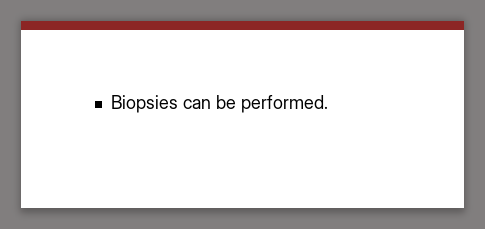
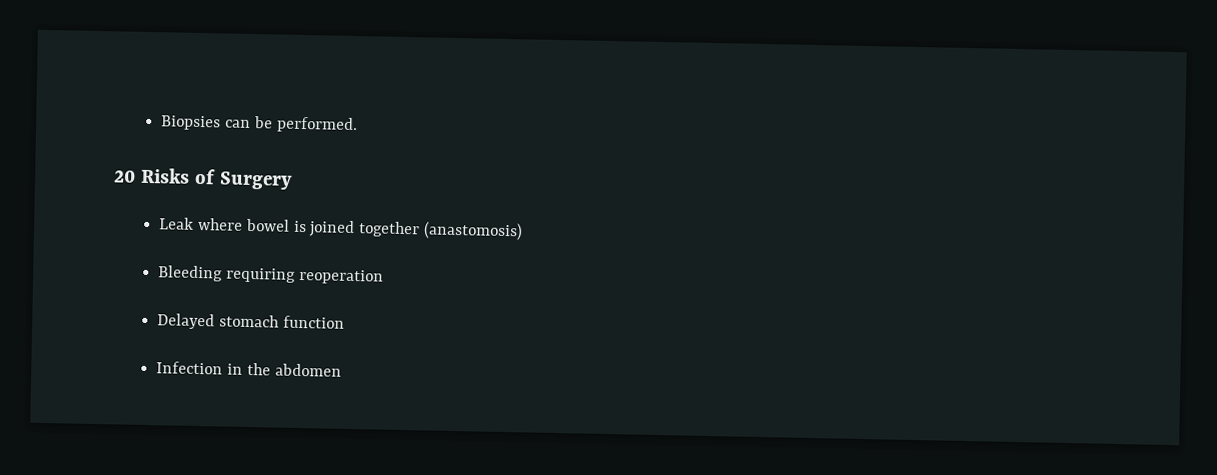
+ 20 Risks of Surgery
+ Leak where bowel is joined together (anastomosis)
+ Bleeding requiring reoperation
+ Delayed stomach function
+ Infection in the abdomen

